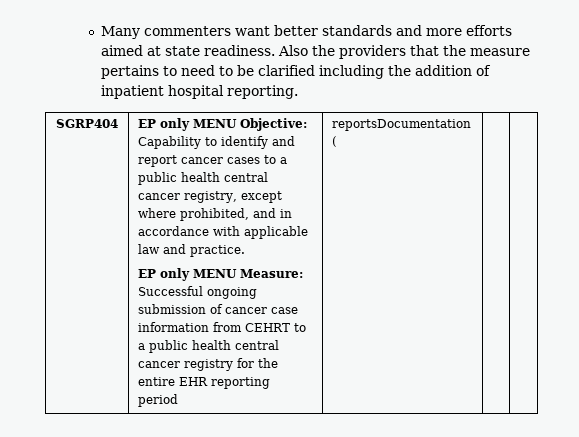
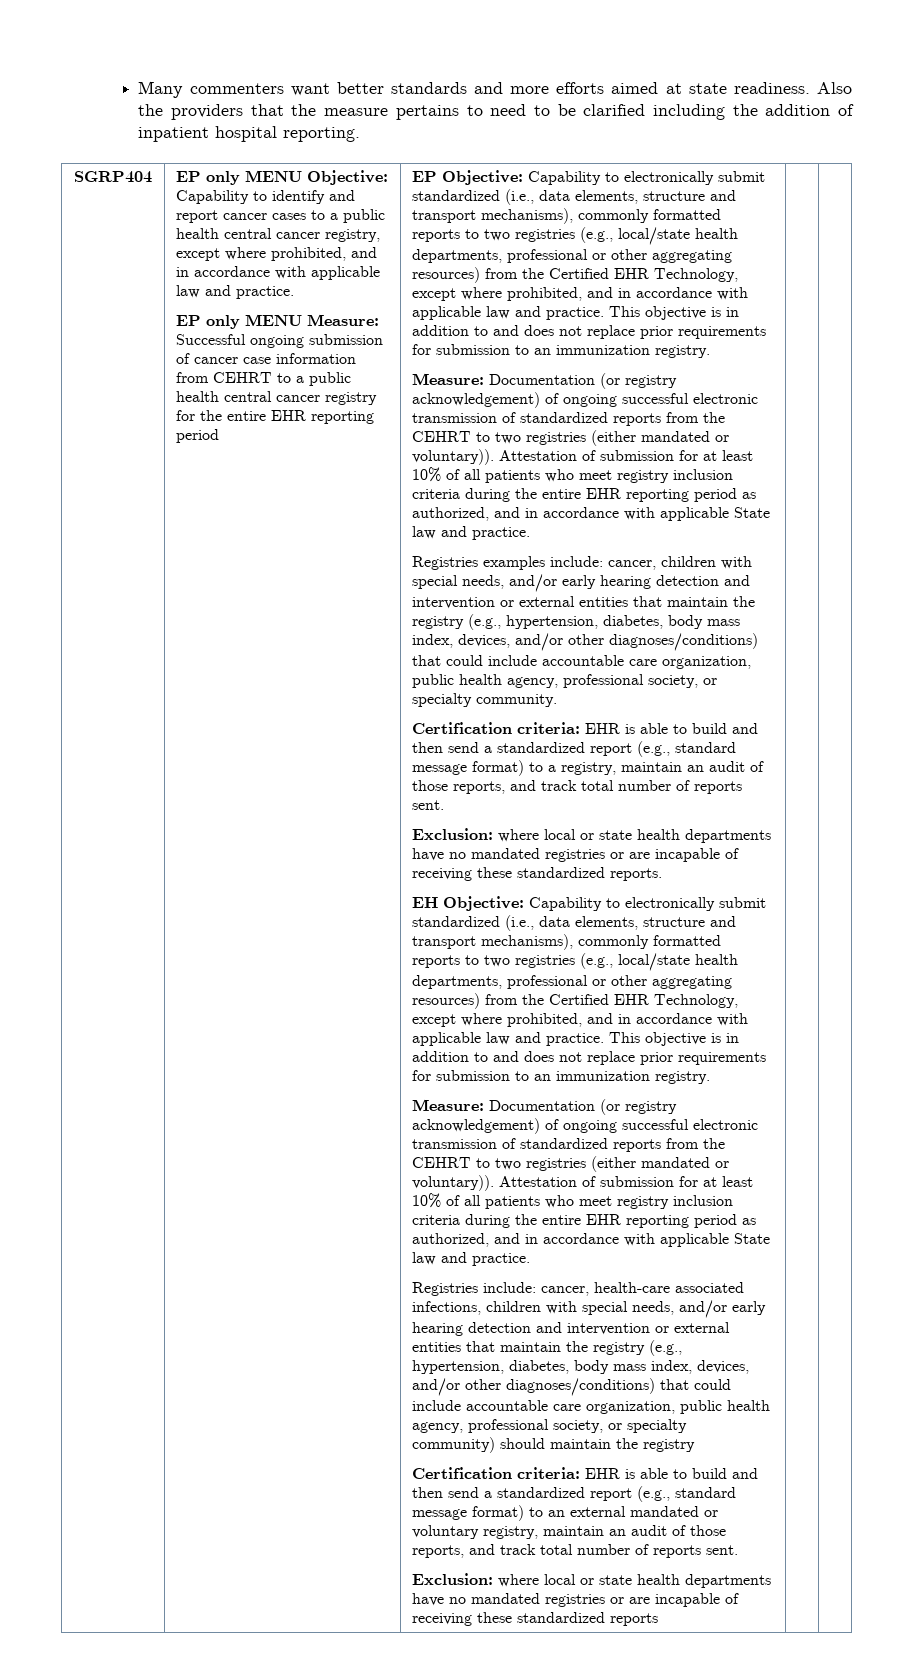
- reportsDocumentation (
+ EP Objective: Capability to electronically submit standardized (i.e., data elements, structure and transport mechanisms), commonly formatted reports to two registries (e.g., local/state health departments, professional or other aggregating resources) from the Certified EHR Technology, except where prohibited, and in accordance with applicable law and practice. This objective is in addition to and does not replace prior requirements for submission to an immunization registry.
+ Measure: Documentation (or registry acknowledgement) of ongoing successful electronic transmission of standardized reports from the CEHRT to two registries (either mandated or voluntary)). Attestation of submission for at least 10% of all patients who meet registry inclusion criteria during the entire EHR reporting period as authorized, and in accordance with applicable State law and practice.
+ Registries examples include: cancer, children with special needs, and/or early hearing detection and intervention or external entities that maintain the registry (e.g., hypertension, diabetes, body mass index, devices, and/or other diagnoses/conditions) that could include accountable care organization, public health agency, professional society, or specialty community.
+ Certification criteria: EHR is able to build and then send a standardized report (e.g., standard message format) to a registry, maintain an audit of those reports, and track total number of reports sent.
+ Exclusion: where local or state health departments have no mandated registries or are incapable of receiving these standardized reports.
+ EH Objective: Capability to electronically submit standardized (i.e., data elements, structure and transport mechanisms), commonly formatted reports to two registries (e.g., local/state health departments, professional or other aggregating resources) from the Certified EHR Technology, except where prohibited, and in accordance with applicable law and practice. This objective is in addition to and does not replace prior requirements for submission to an immunization registry.
+ Measure: Documentation (or registry acknowledgement) of ongoing successful electronic transmission of standardized reports from the CEHRT to two registries (either mandated or voluntary)). Attestation of submission for at least 10% of all patients who meet registry inclusion criteria during the entire EHR reporting period as authorized, and in accordance with applicable State law and practice.
+ Registries include: cancer, health-care associated infections, children with special needs, and/or early hearing detection and intervention or external entities that maintain the registry (e.g., hypertension, diabetes, body mass index, devices, and/or other diagnoses/conditions) that could include accountable care organization, public health agency, professional society, or specialty community) should maintain the registry
+ Certification criteria: EHR is able to build and then send a standardized report (e.g., standard message format) to an external mandated or voluntary registry, maintain an audit of those reports, and track total number of reports sent.
+ Exclusion: where local or state health departments have no mandated registries or are incapable of receiving these standardized reports

